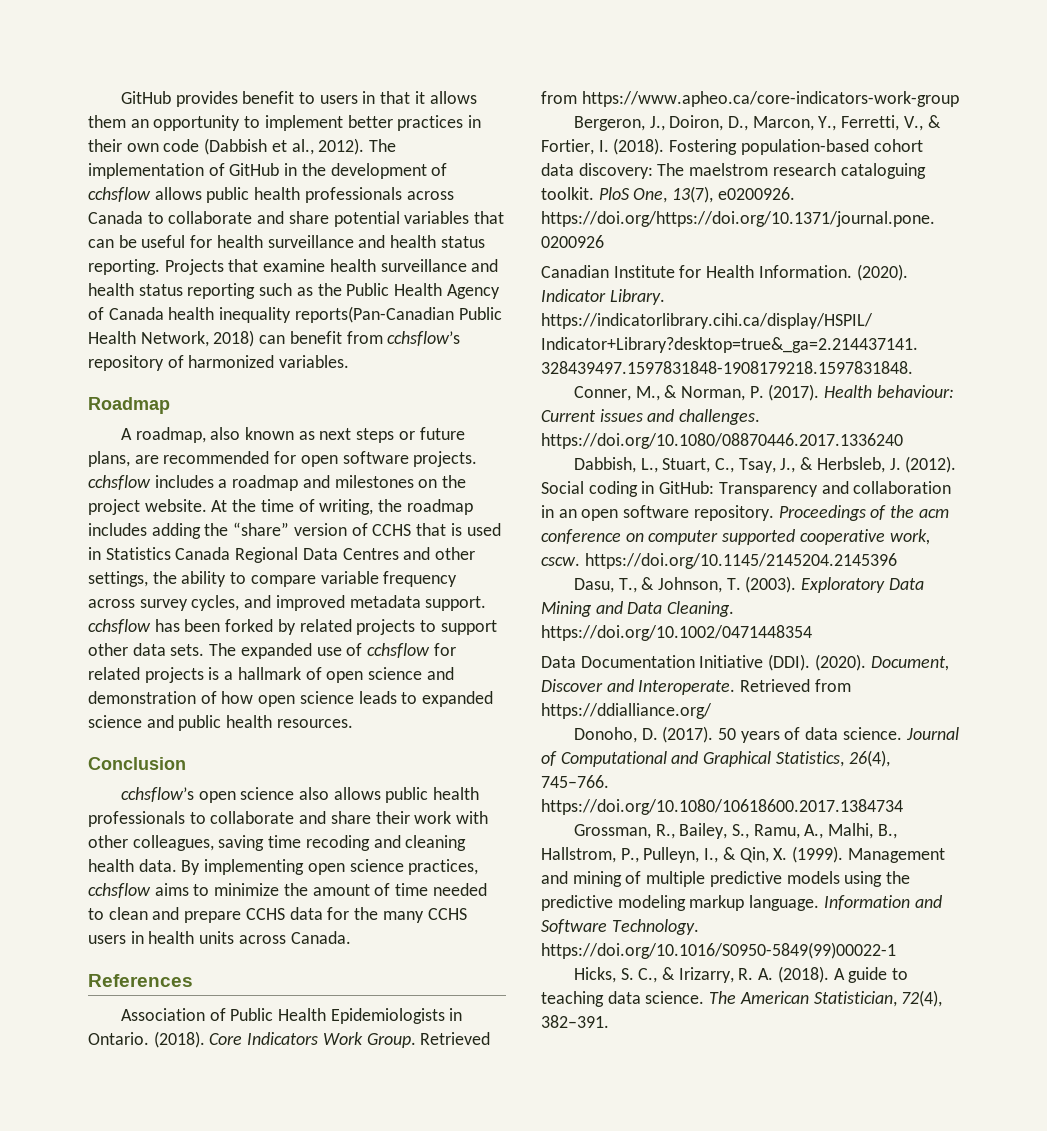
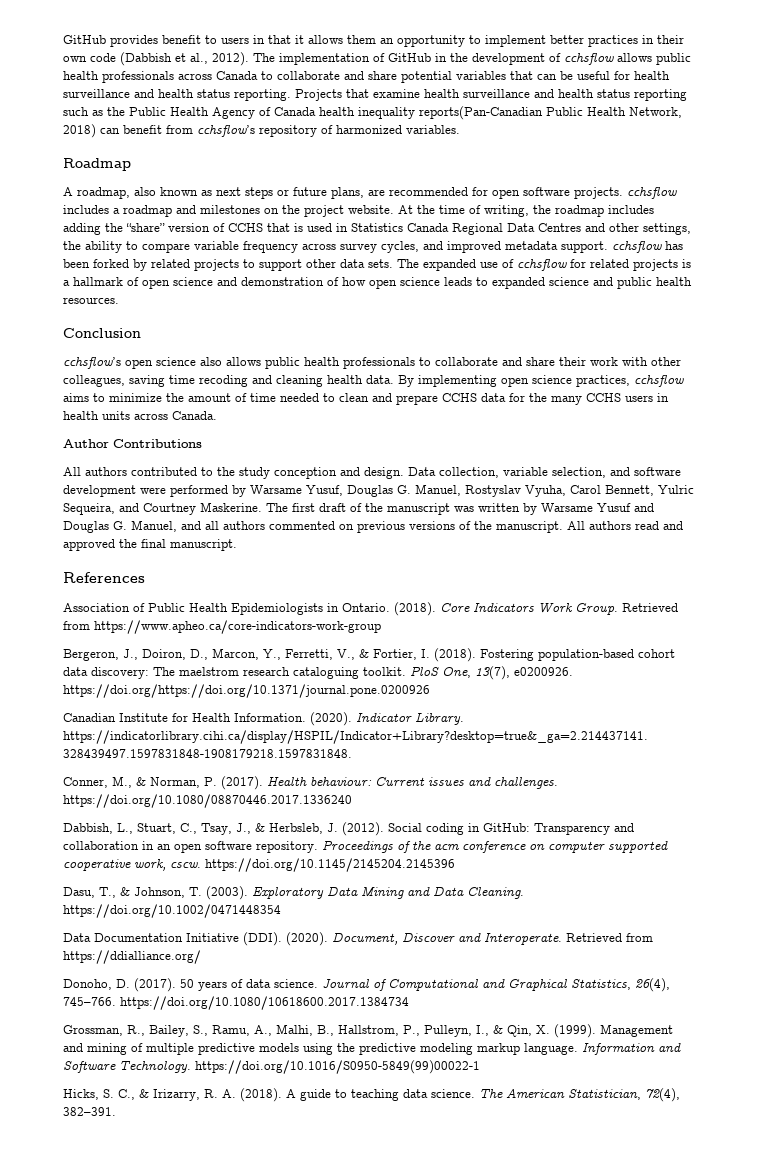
+ Author Contributions
+ All authors contributed to the study conception and design. Data collection, variable selection, and software development were performed by Warsame Yusuf, Douglas G. Manuel, Rostyslav Vyuha, Carol Bennett, Yulric Sequeira, and Courtney Maskerine. The first draft of the manuscript was written by Warsame Yusuf and Douglas G. Manuel, and all authors commented on previous versions of the manuscript. All authors read and approved the final manuscript.

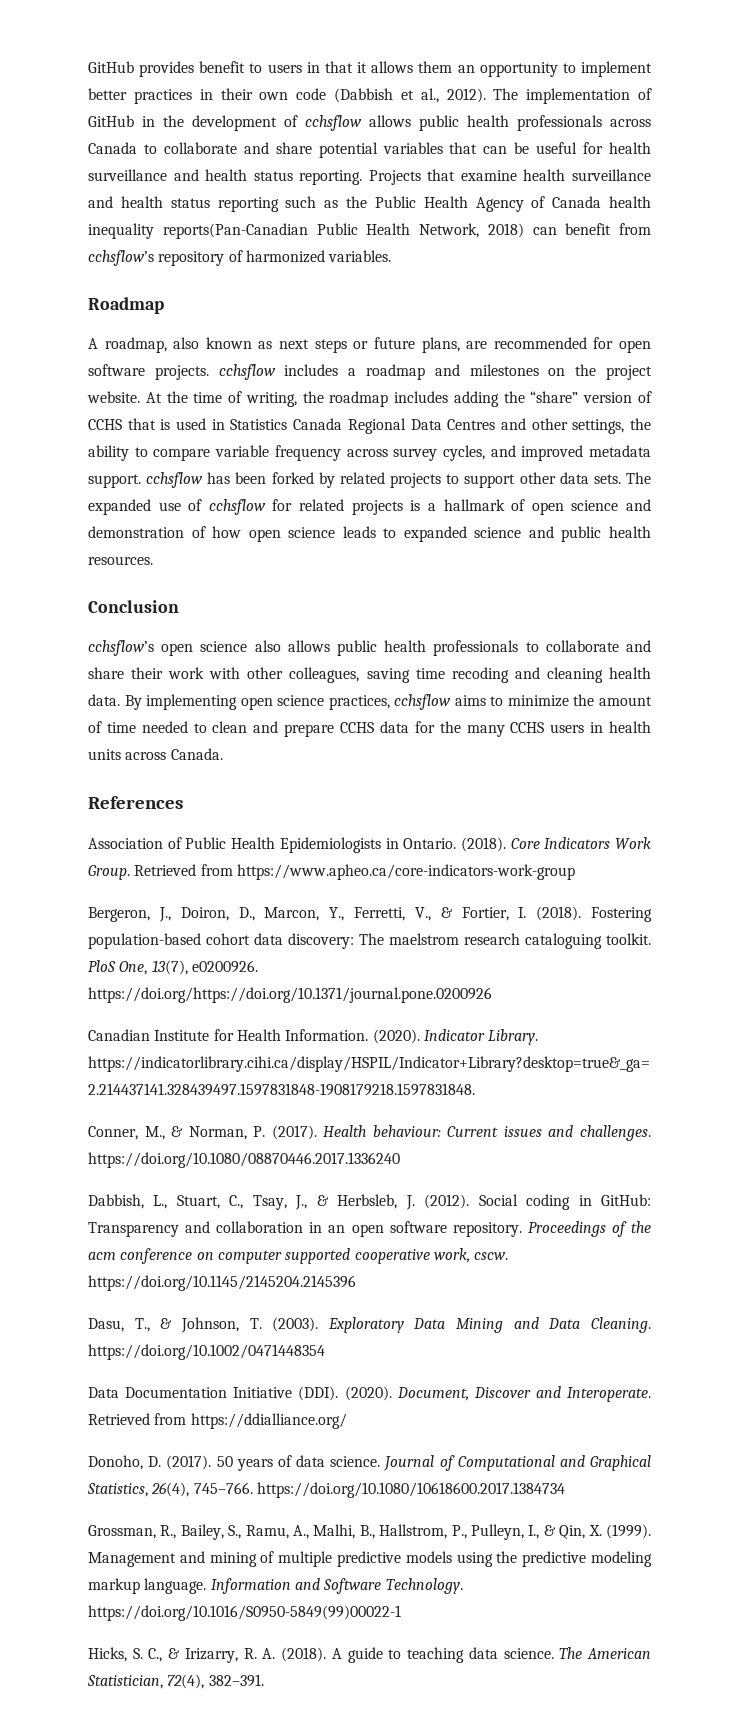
- Author Contributions
- All authors contributed to the study conception and design. Data collection, variable selection, and software development were performed by Warsame Yusuf, Douglas G. Manuel, Rostyslav Vyuha, Carol Bennett, Yulric Sequeira, and Courtney Maskerine. The first draft of the manuscript was written by Warsame Yusuf and Douglas G. Manuel, and all authors commented on previous versions of the manuscript. All authors read and approved the final manuscript.

